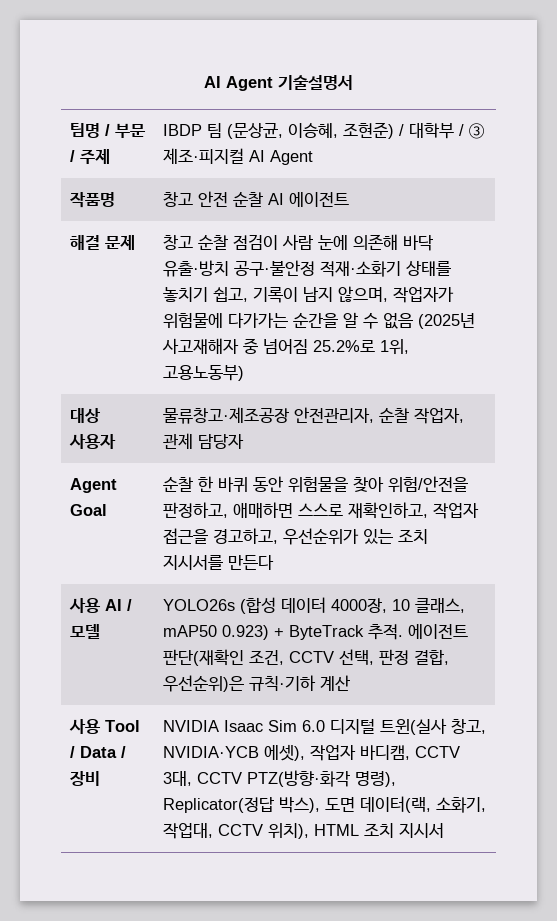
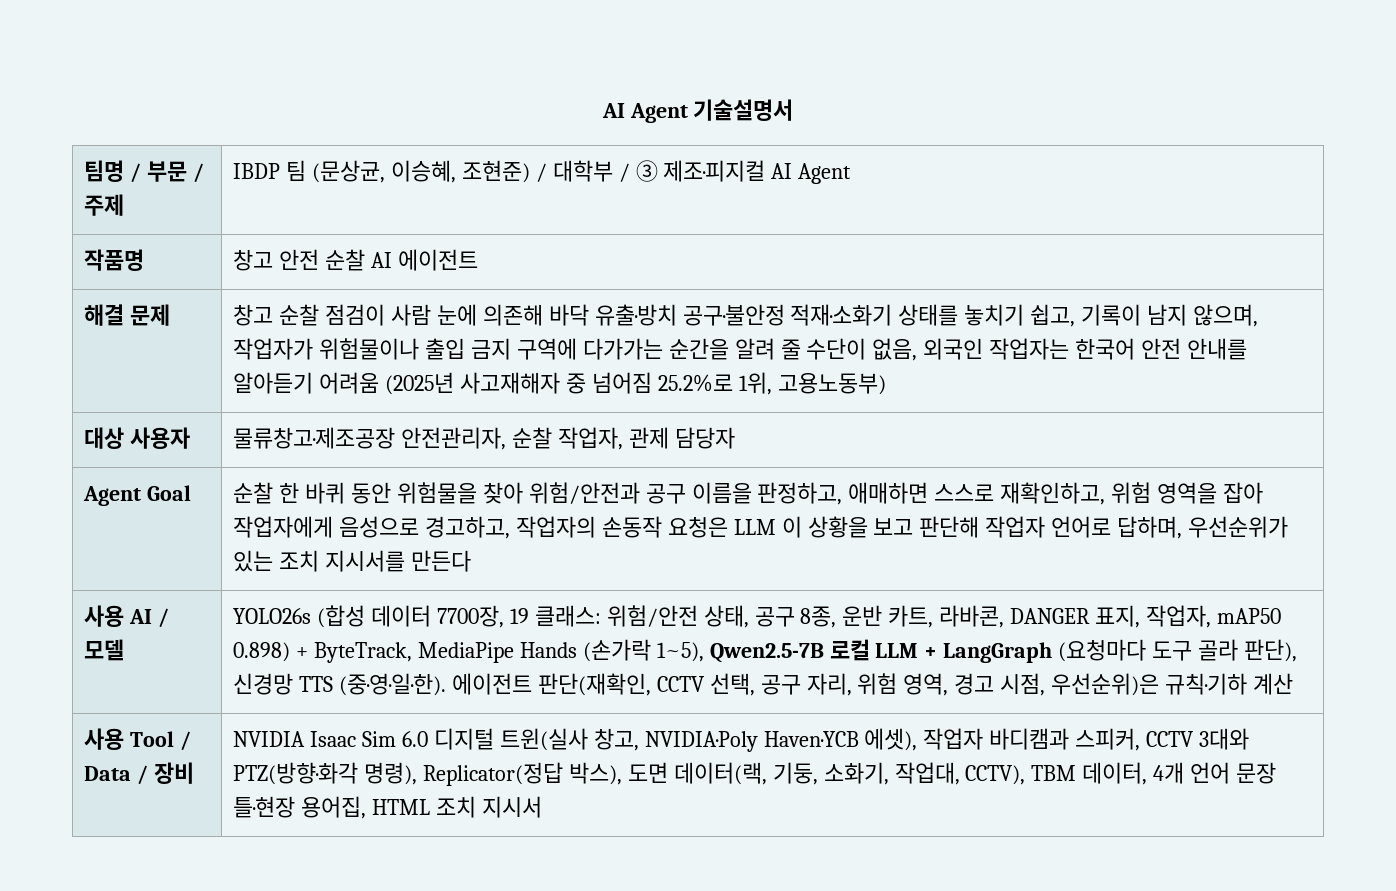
- 창고 순찰 점검이 사람 눈에 의존해 바닥 유출·방치 공구·불안정 적재·소화기 상태를 놓치기 쉽고, 기록이 남지 않으며, 작업자가 위험물에 다가가는 순간을 알 수 없음 (2025년 사고재해자 중 넘어짐 25.2%로 1위, 고용노동부)
+ 창고 순찰 점검이 사람 눈에 의존해 바닥 유출·방치 공구·불안정 적재·소화기 상태를 놓치기 쉽고, 기록이 남지 않으며, 작업자가 위험물이나 출입 금지 구역에 다가가는 순간을 알려 줄 수단이 없음, 외국인 작업자는 한국어 안전 안내를 알아듣기 어려움 (2025년 사고재해자 중 넘어짐 25.2%로 1위, 고용노동부)
- Agent Goal | 순찰 한 바퀴 동안 위험물을 찾아 위험/안전을 판정하고, 애매하면 스스로 재확인하고, 작업자 접근을 경고하고, 우선순위가 있는 조치 지시서를 만든다
+ Agent Goal | 순찰 한 바퀴 동안 위험물을 찾아 위험/안전과 공구 이름을 판정하고, 애매하면 스스로 재확인하고, 위험 영역을 잡아 작업자에게 음성으로 경고하고, 작업자의 손동작 요청은 LLM 이 상황을 보고 판단해 작업자 언어로 답하며, 우선순위가 있는 조치 지시서를 만든다
- YOLO26s (합성 데이터 4000장, 10 클래스, mAP50 0.923) + ByteTrack 추적. 에이전트 판단(재확인 조건, CCTV 선택, 판정 결합, 우선순위)은 규칙·기하 계산
+ YOLO26s (합성 데이터 7700장, 19 클래스: 위험/안전 상태, 공구 8종, 운반 카트, 라바콘, DANGER 표지, 작업자, mAP50 0.898) + ByteTrack, MediaPipe Hands (손가락 1~5), Qwen2.5-7B 로컬 LLM + LangGraph (요청마다 도구 골라 판단), 신경망 TTS (중·영·일·한). 에이전트 판단(재확인, CCTV 선택, 공구 자리, 위험 영역, 경고 시점, 우선순위)은 규칙·기하 계산
- NVIDIA Isaac Sim 6.0 디지털 트윈(실사 창고, NVIDIA·YCB 에셋), 작업자 바디캠, CCTV 3대, CCTV PTZ(방향·화각 명령), Replicator(정답 박스), 도면 데이터(랙, 소화기, 작업대, CCTV 위치), HTML 조치 지시서
+ NVIDIA Isaac Sim 6.0 디지털 트윈(실사 창고, NVIDIA·Poly Haven·YCB 에셋), 작업자 바디캠과 스피커, CCTV 3대와 PTZ(방향·화각 명령), Replicator(정답 박스), 도면 데이터(랙, 기둥, 소화기, 작업대, CCTV), TBM 데이터, 4개 언어 문장 틀·현장 용어집, HTML 조치 지시서

